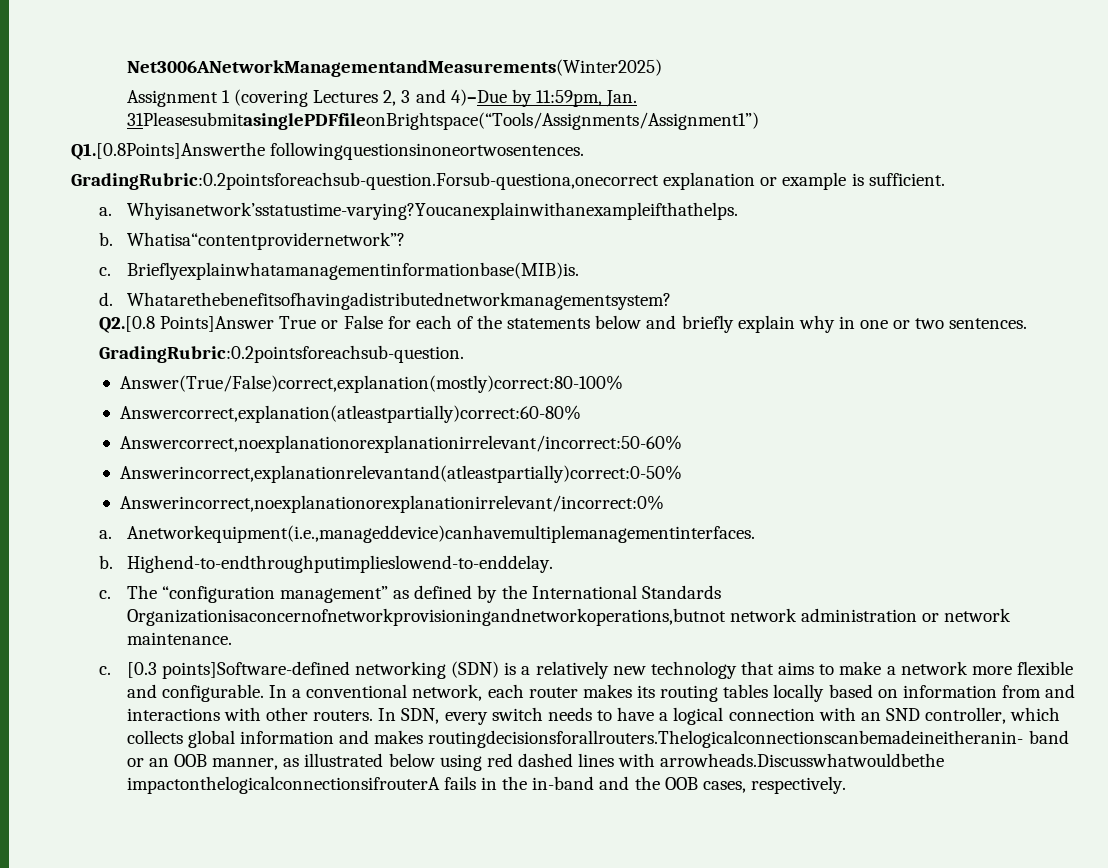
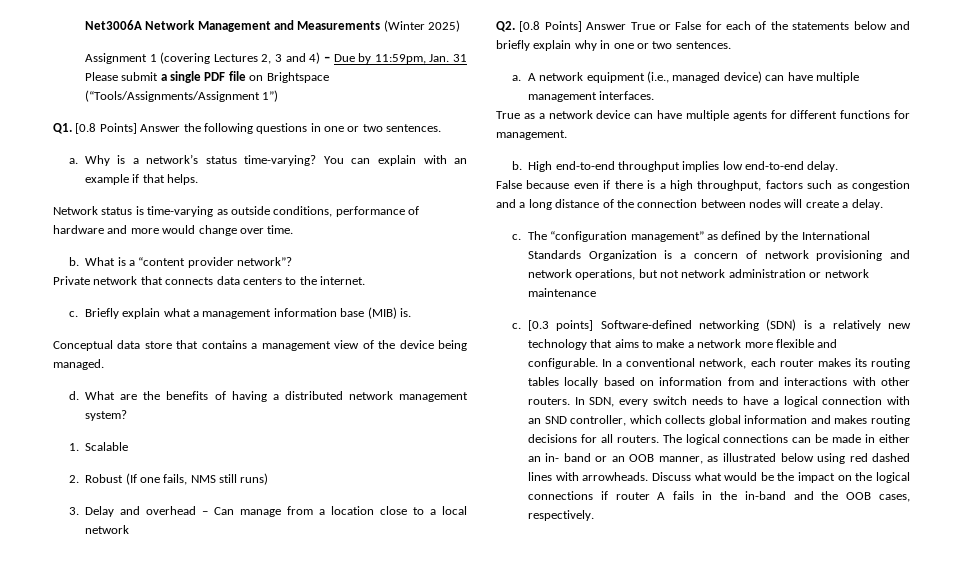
- Net3006ANetworkManagementandMeasurements(Winter2025)
+ Net3006A Network Management and Measurements (Winter 2025)
- Assignment 1 (covering Lectures 2, 3 and 4)–Due by 11:59pm, Jan. 31PleasesubmitasinglePDFfileonBrightspace(“Tools/Assignments/Assignment1”)
- Q1.[0.8Points]Answerthe followingquestionsinoneortwosentences.
- GradingRubric:0.2pointsforeachsub-question.Forsub-questiona,onecorrect explanation or example is sufficient.
- a. Whyisanetwork’sstatustime-varying?Youcanexplainwithanexampleifthathelps.
- b. Whatisa“contentprovidernetwork”?
- c. Brieflyexplainwhatamanagementinformationbase(MIB)is.
- d. Whatarethebenefitsofhavingadistributednetworkmanagementsystem?
- Q2.[0.8 Points]Answer True or False for each of the statements below and briefly explain why in one or two sentences.
+ Assignment 1 (covering Lectures 2, 3 and 4) – Due by 11:59pm, Jan. 31 Please submit a single PDF file on Brightspace (“Tools/Assignments/Assignment 1”)
+ Q1. [0.8 Points] Answer the following questions in one or two sentences.
+ a. Why is a network’s status time-varying? You can explain with an example if that helps.
+ Network status is time-varying as outside conditions, performance of hardware and more would change over time.
+ b. What is a “content provider network”?
+ Private network that connects data centers to the internet.
+ c. Briefly explain what a management information base (MIB) is.
+ Conceptual data store that contains a management view of the device being managed.
+ d. What are the benefits of having a distributed network management system?
+ 1. Scalable
+ 2. Robust (If one fails, NMS still runs)
+ 3. Delay and overhead – Can manage from a location close to a local network
+ Q2. [0.8 Points] Answer True or False for each of the statements below and briefly explain why in one or two sentences.
- GradingRubric:0.2pointsforeachsub-question.
- Answer(True/False)correct,explanation(mostly)correct:80-100%
- Answercorrect,explanation(atleastpartially)correct:60-80%
- Answercorrect,noexplanationorexplanationirrelevant/incorrect:50-60%
- Answerincorrect,explanationrelevantand(atleastpartially)correct:0-50%
- Answerincorrect,noexplanationorexplanationirrelevant/incorrect:0%
- a. Anetworkequipment(i.e.,manageddevice)canhavemultiplemanagementinterfaces.
- b. Highend-to-endthroughputimplieslowend-to-enddelay.
+ a. A network equipment (i.e., managed device) can have multiple management interfaces.
+ True as a network device can have multiple agents for different functions for management.
+ b. High end-to-end throughput implies low end-to-end delay.
+ False because even if there is a high throughput, factors such as congestion and a long distance of the connection between nodes will create a delay.
- The “configuration management” as defined by the International Standards Organizationisaconcernofnetworkprovisioningandnetworkoperations,butnot network administration or network maintenance.
+ The “configuration management” as defined by the International Standards Organization is a concern of network provisioning and network operations, but not network administration or network maintenance
- [0.3 points]Software-defined networking (SDN) is a relatively new technology that aims to make a network more flexible and configurable.
+ [0.3 points] Software-defined networking (SDN) is a relatively new technology that aims to make a network more flexible and configurable.
- In SDN, every switch needs to have a logical connection with an SND controller, which collects global information and makes routingdecisionsforallrouters.Thelogicalconnectionscanbemadeineitheranin- band or an OOB manner, as illustrated below using red dashed lines with arrowheads.Discusswhatwouldbethe impactonthelogicalconnectionsifrouterA fails in the in-band and the OOB cases, respectively.
+ In SDN, every switch needs to have a logical connection with an SND controller, which collects global information and makes routing decisions for all routers. The logical connections can be made in either an in- band or an OOB manner, as illustrated below using red dashed lines with arrowheads. Discuss what would be the impact on the logical connections if router A fails in the in-band and the OOB cases, respectively.

